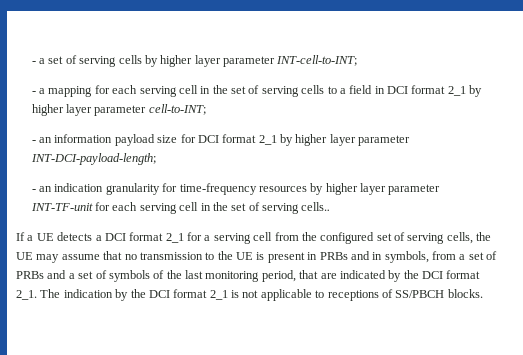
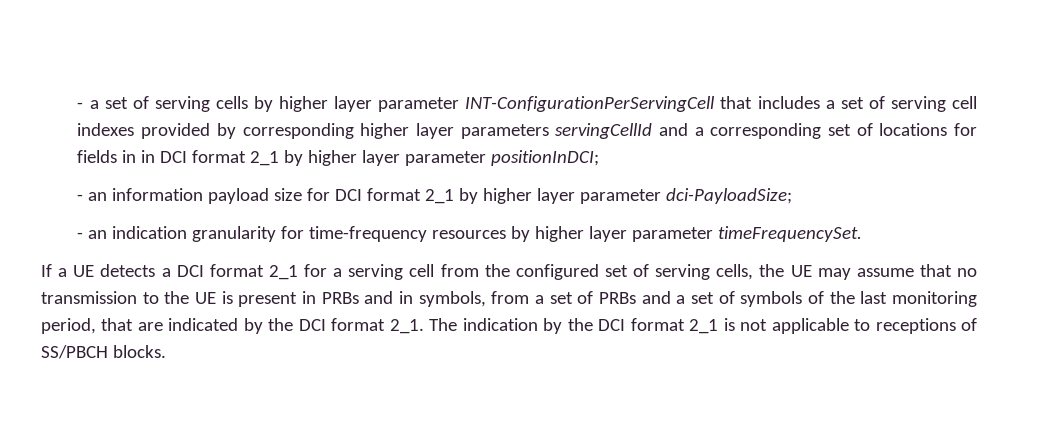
- - a set of serving cells by higher layer parameter INT-cell-to-INT;
- - a mapping for each serving cell in the set of serving cells to a field in DCI format 2_1 by higher layer parameter cell-to-INT;
+ - a set of serving cells by higher layer parameter INT-ConfigurationPerServingCell that includes a set of serving cell indexes provided by corresponding higher layer parameters servingCellId and a corresponding set of locations for fields in in DCI format 2_1 by higher layer parameter positionInDCI;
- - an information payload size for DCI format 2_1 by higher layer parameter INT-DCI-payload-length;
+ - an information payload size for DCI format 2_1 by higher layer parameter dci-PayloadSize;
- - an indication granularity for time-frequency resources by higher layer parameter INT-TF-unit for each serving cell in the set of serving cells..
+ - an indication granularity for time-frequency resources by higher layer parameter timeFrequencySet.

